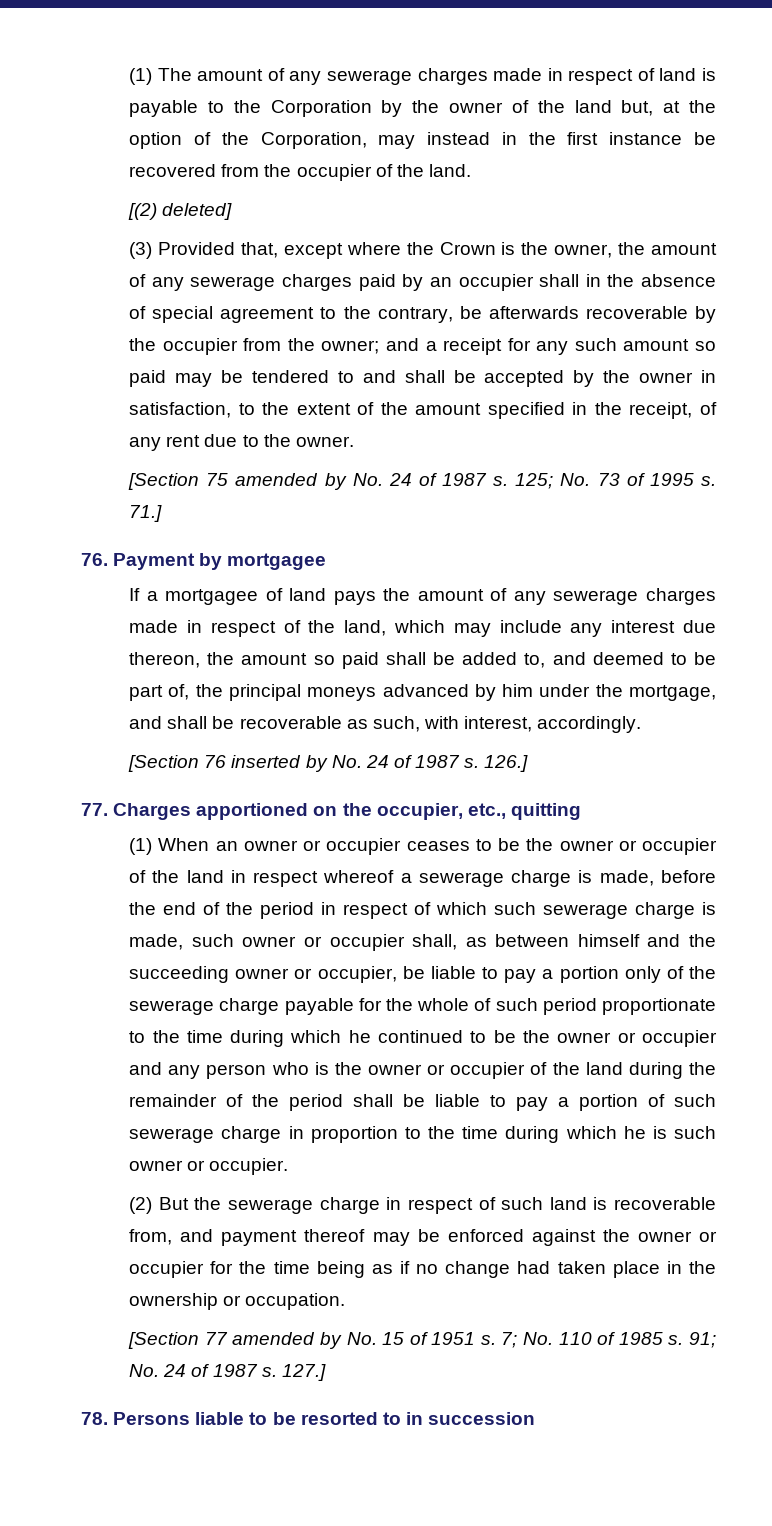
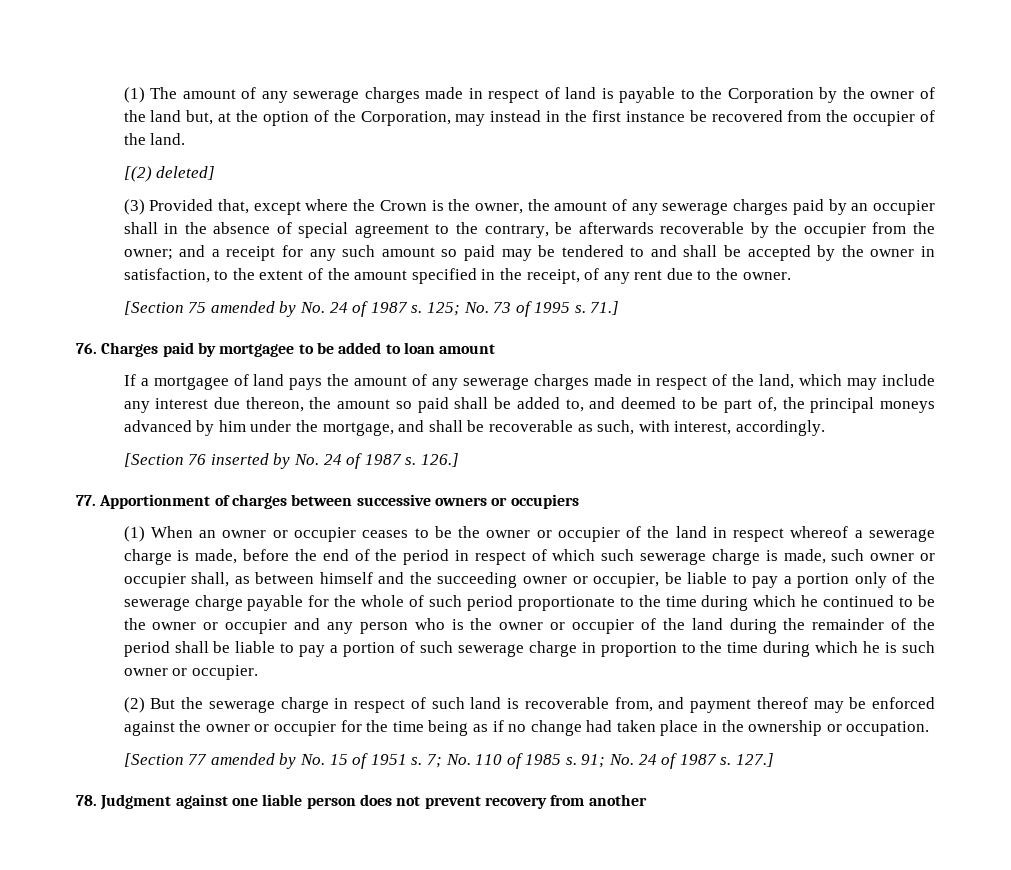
- 76. Payment by mortgagee
+ 76. Charges paid by mortgagee to be added to loan amount
- 77. Charges apportioned on the occupier, etc., quitting
+ 77. Apportionment of charges between successive owners or occupiers
- 78. Persons liable to be resorted to in succession
+ 78. Judgment against one liable person does not prevent recovery from another

